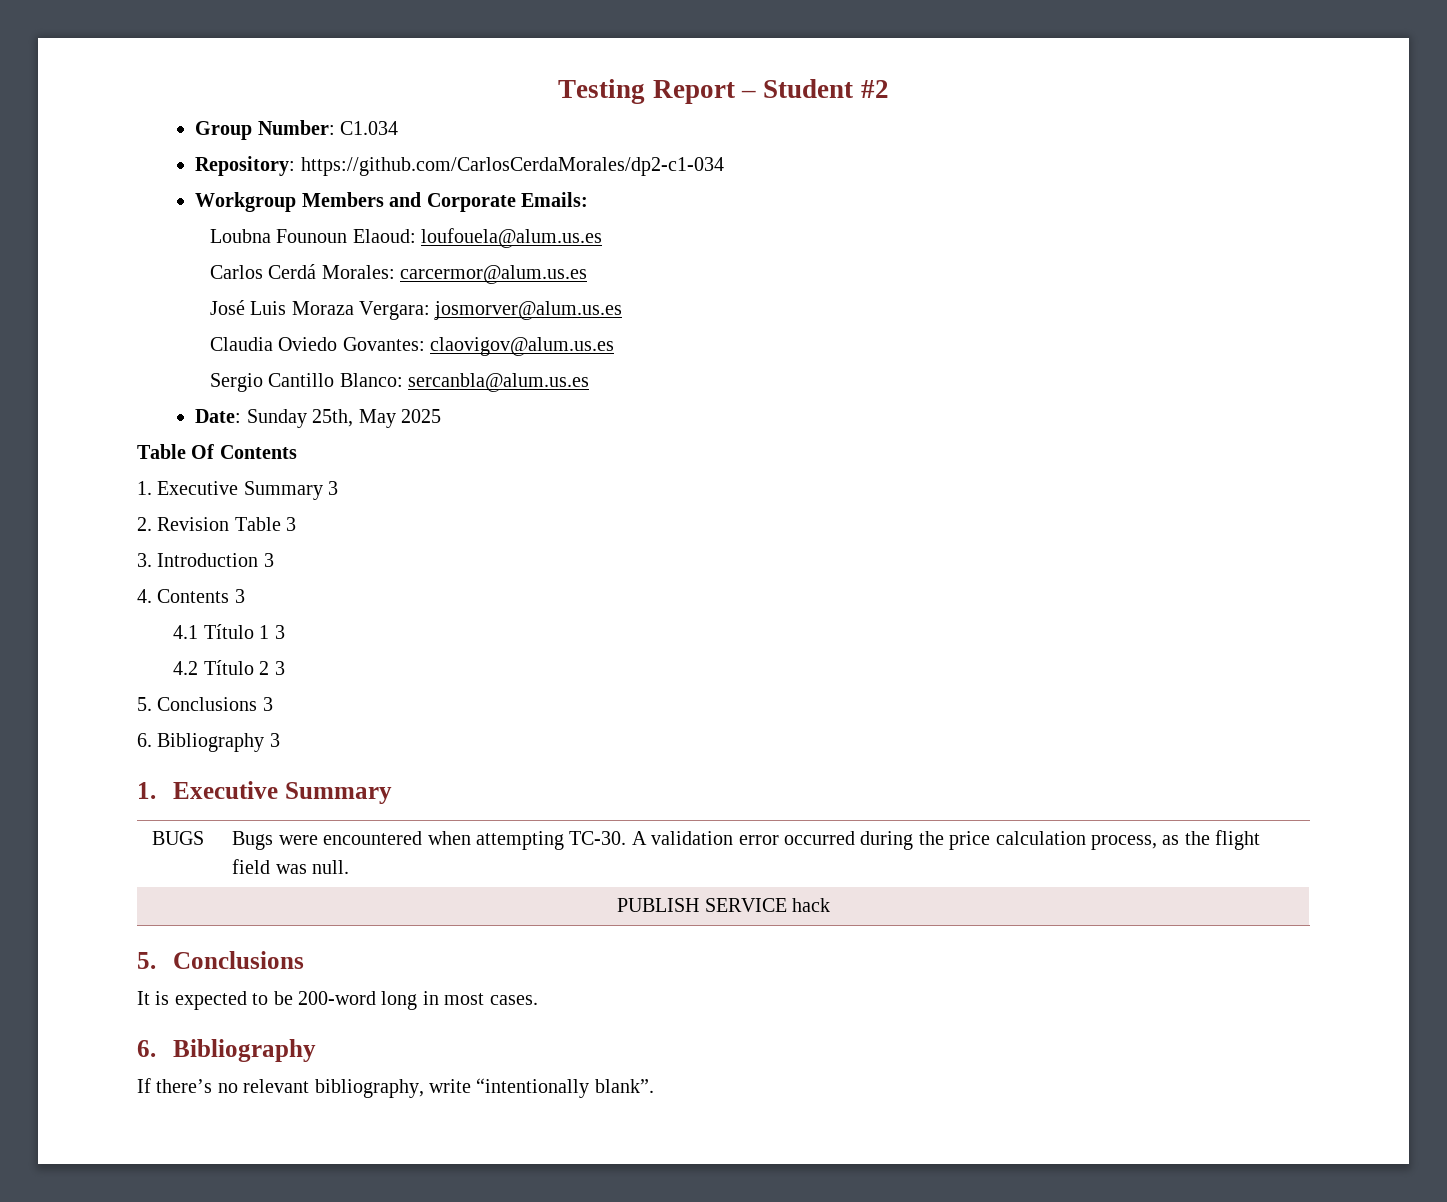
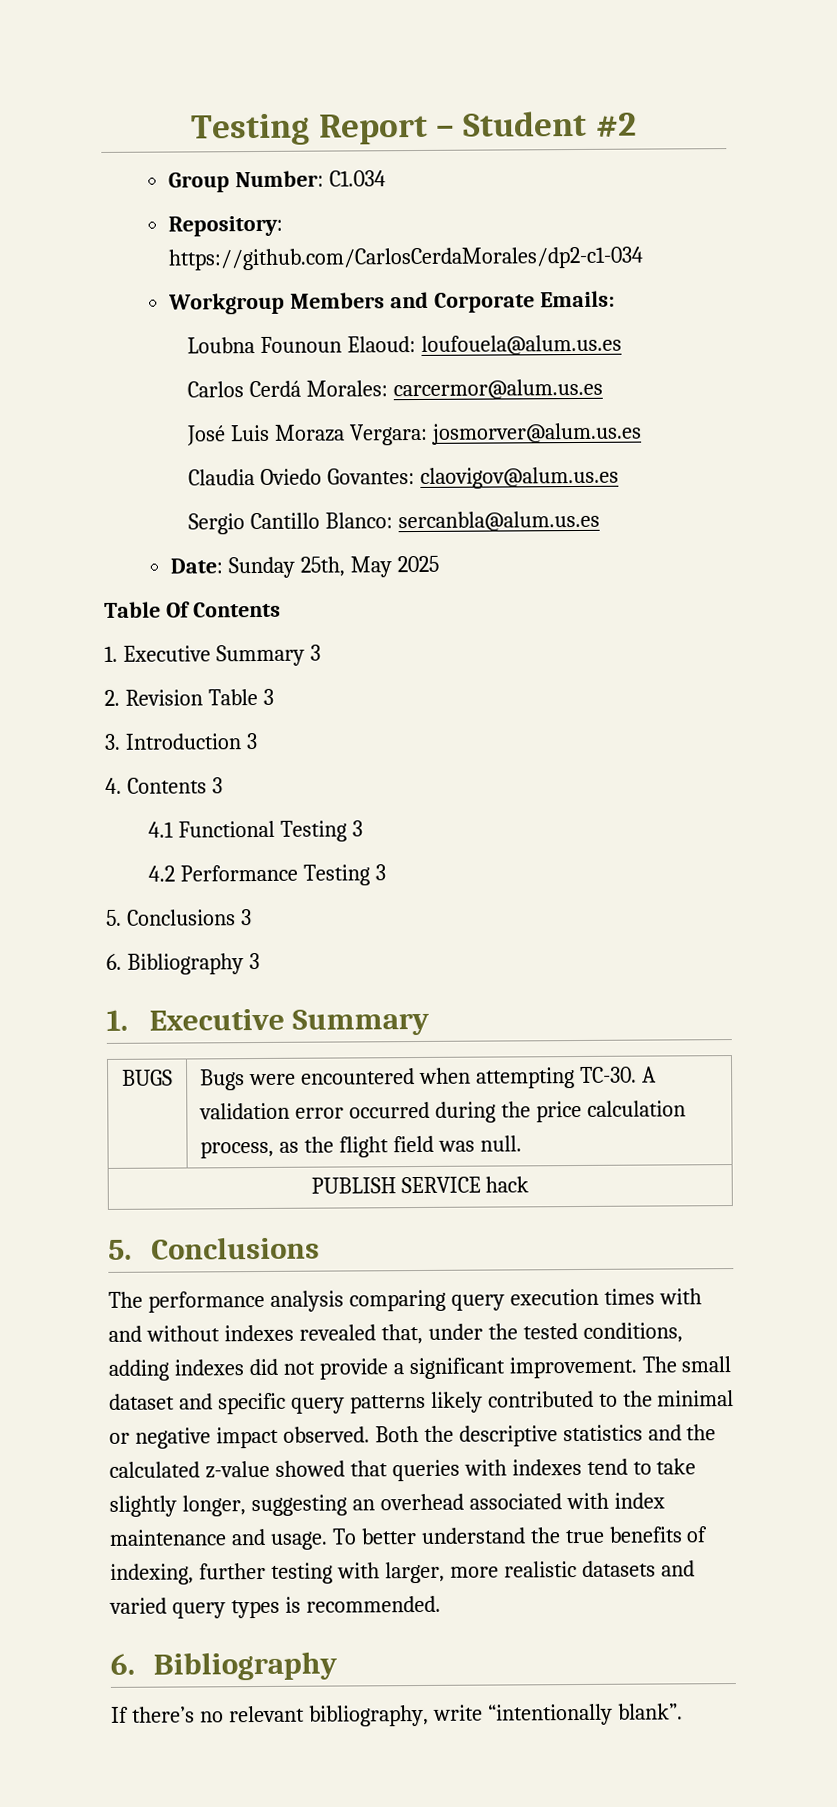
- 4.1 Título 1 3
+ 4.1 Functional Testing 3
- 4.2 Título 2 3
+ 4.2 Performance Testing 3
- It is expected to be 200-word long in most cases.
+ The performance analysis comparing query execution times with and without indexes revealed that, under the tested conditions, adding indexes did not provide a significant improvement. The small dataset and specific query patterns likely contributed to the minimal or negative impact observed. Both the descriptive statistics and the calculated z-value showed that queries with indexes tend to take slightly longer, suggesting an overhead associated with index maintenance and usage. To better understand the true benefits of indexing, further testing with larger, more realistic datasets and varied query types is recommended.

